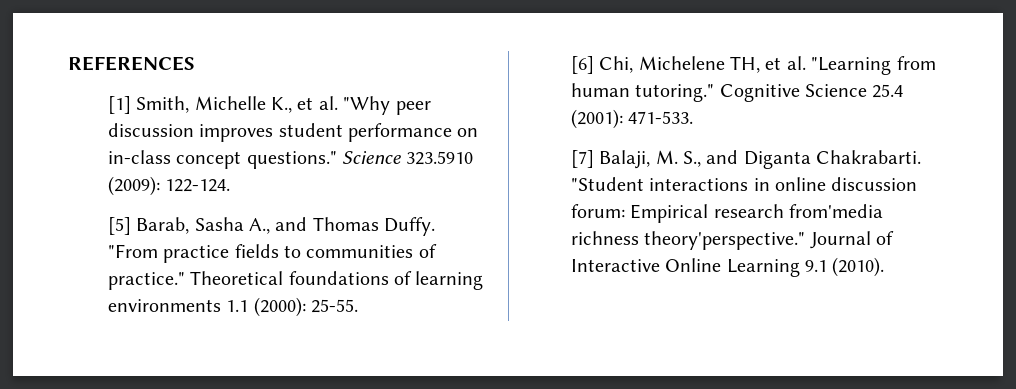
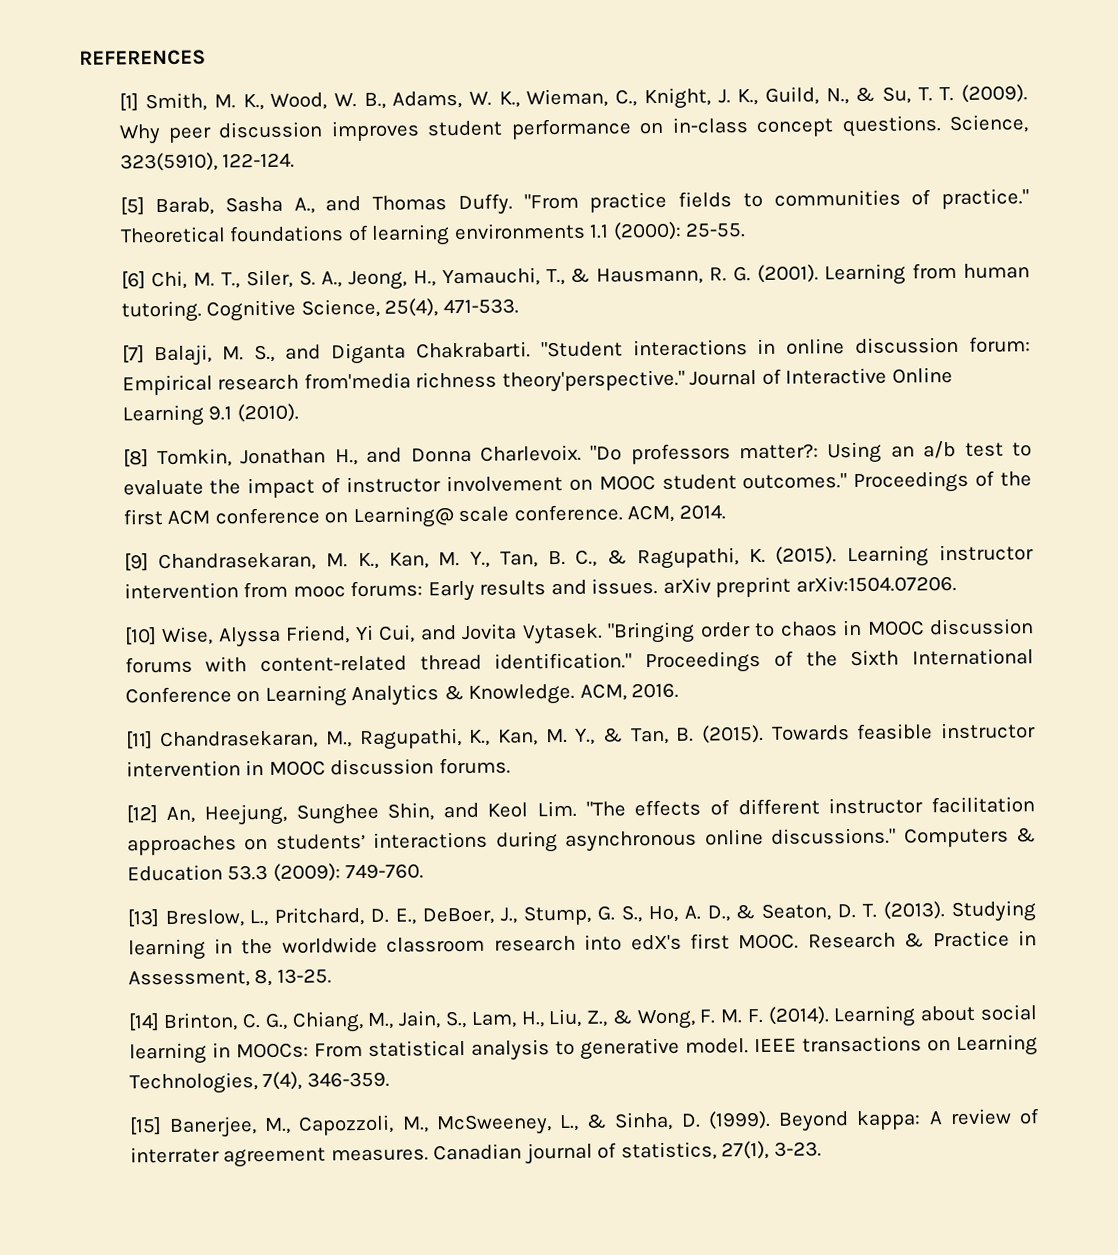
- [1] Smith, Michelle K., et al. "Why peer discussion improves student performance on in-class concept questions." Science 323.5910 (2009): 122-124.
+ [1] Smith, M. K., Wood, W. B., Adams, W. K., Wieman, C., Knight, J. K., Guild, N., & Su, T. T. (2009). Why peer discussion improves student performance on in-class concept questions. Science, 323(5910), 122-124.
- [6] Chi, Michelene TH, et al. "Learning from human tutoring." Cognitive Science 25.4 (2001): 471-533.
+ [6] Chi, M. T., Siler, S. A., Jeong, H., Yamauchi, T., & Hausmann, R. G. (2001). Learning from human tutoring. Cognitive Science, 25(4), 471-533.
+ [8] Tomkin, Jonathan H., and Donna Charlevoix. "Do professors matter?: Using an a/b test to evaluate the impact of instructor involvement on MOOC student outcomes." Proceedings of the first ACM conference on Learning@ scale conference. ACM, 2014.
+ [9] Chandrasekaran, M. K., Kan, M. Y., Tan, B. C., & Ragupathi, K. (2015). Learning instructor intervention from mooc forums: Early results and issues. arXiv preprint arXiv:1504.07206.
+ [10] Wise, Alyssa Friend, Yi Cui, and Jovita Vytasek. "Bringing order to chaos in MOOC discussion forums with content-related thread identification." Proceedings of the Sixth International Conference on Learning Analytics & Knowledge. ACM, 2016.
+ [11] Chandrasekaran, M., Ragupathi, K., Kan, M. Y., & Tan, B. (2015). Towards feasible instructor intervention in MOOC discussion forums.
+ [12] An, Heejung, Sunghee Shin, and Keol Lim. "The effects of different instructor facilitation approaches on students’ interactions during asynchronous online discussions." Computers & Education 53.3 (2009): 749-760.
+ [13] Breslow, L., Pritchard, D. E., DeBoer, J., Stump, G. S., Ho, A. D., & Seaton, D. T. (2013). Studying learning in the worldwide classroom research into edX's first MOOC. Research & Practice in Assessment, 8, 13-25.
+ [14] Brinton, C. G., Chiang, M., Jain, S., Lam, H., Liu, Z., & Wong, F. M. F. (2014). Learning about social learning in MOOCs: From statistical analysis to generative model. IEEE transactions on Learning Technologies, 7(4), 346-359.
+ [15] Banerjee, M., Capozzoli, M., McSweeney, L., & Sinha, D. (1999). Beyond kappa: A review of interrater agreement measures. Canadian journal of statistics, 27(1), 3-23.

